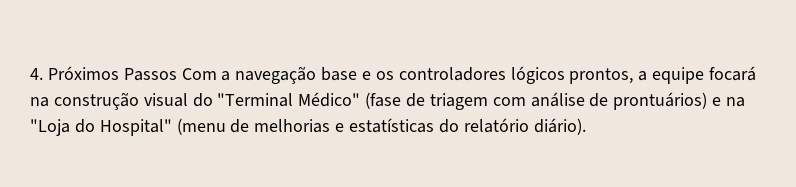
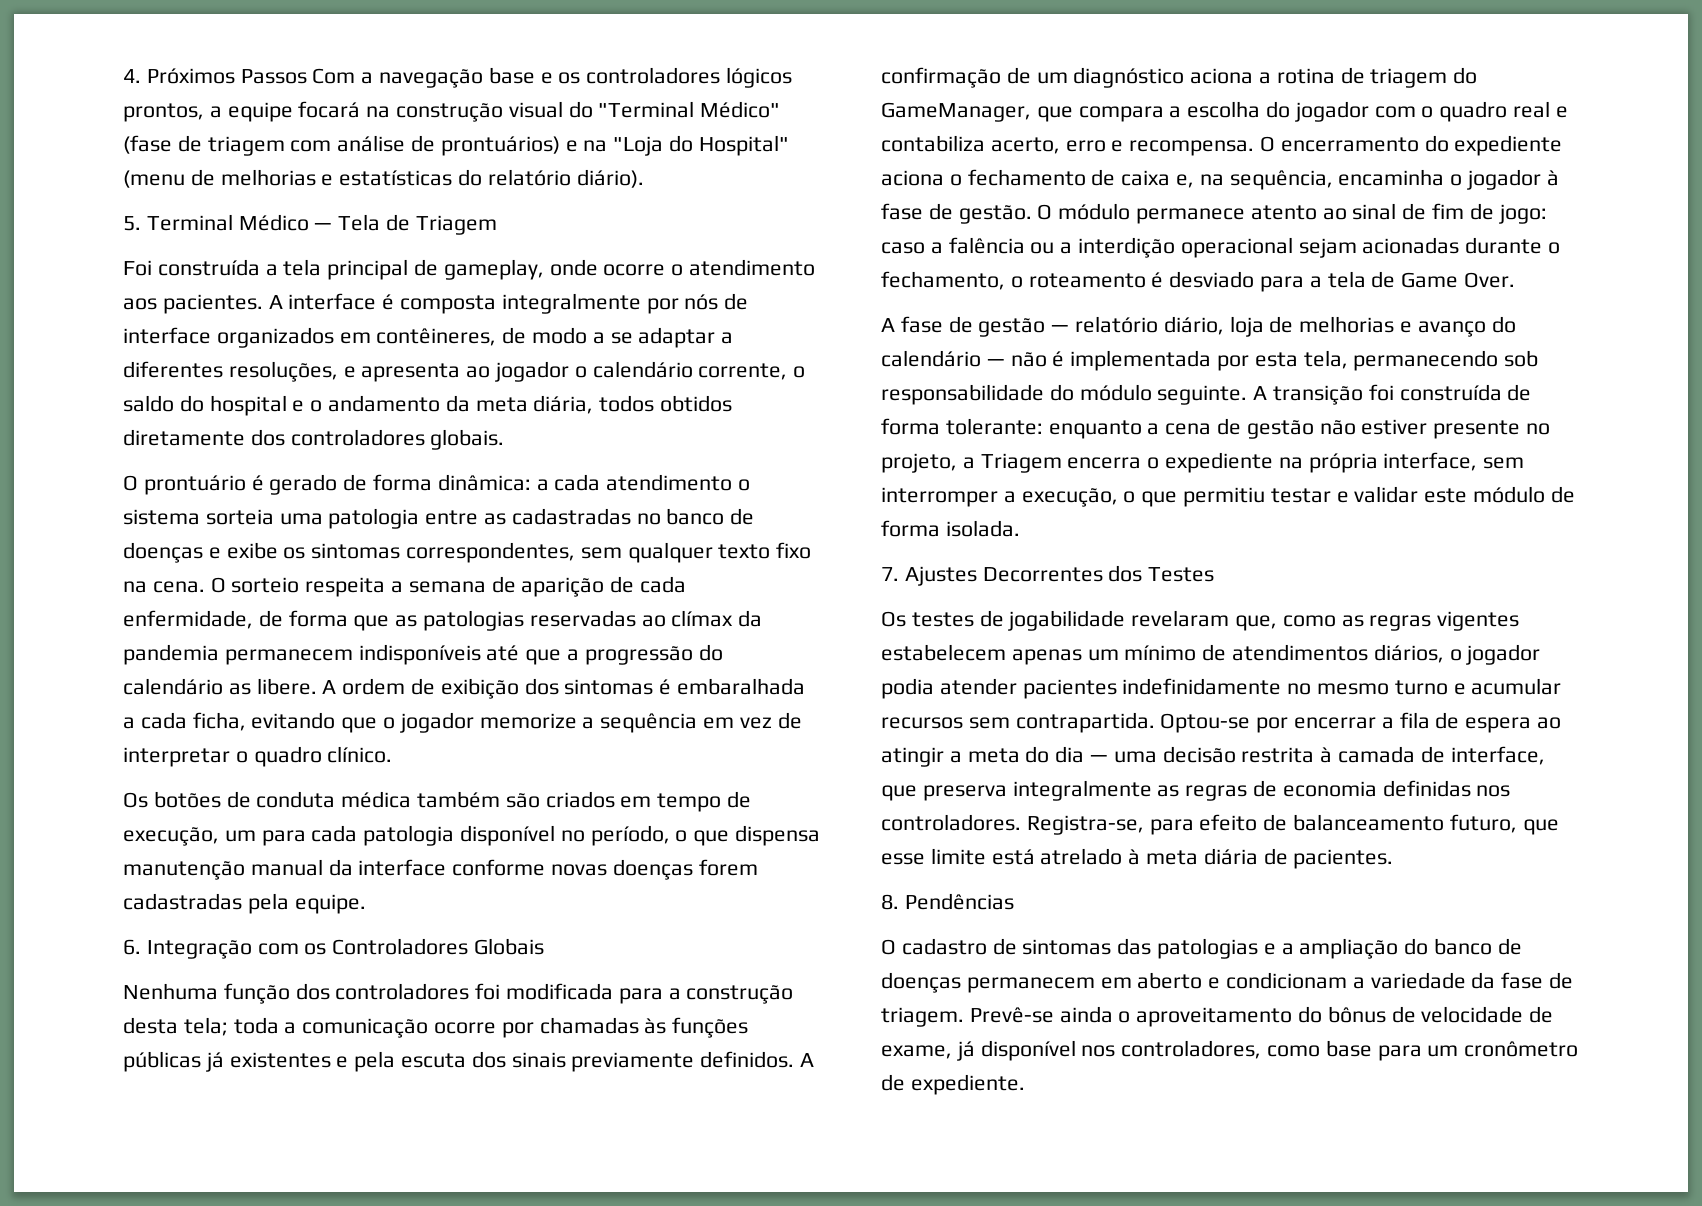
+ 5. Terminal Médico — Tela de Triagem
+ Foi construída a tela principal de gameplay, onde ocorre o atendimento aos pacientes. A interface é composta integralmente por nós de interface organizados em contêineres, de modo a se adaptar a diferentes resoluções, e apresenta ao jogador o calendário corrente, o saldo do hospital e o andamento da meta diária, todos obtidos diretamente dos controladores globais.
+ O prontuário é gerado de forma dinâmica: a cada atendimento o sistema sorteia uma patologia entre as cadastradas no banco de doenças e exibe os sintomas correspondentes, sem qualquer texto fixo na cena. O sorteio respeita a semana de aparição de cada enfermidade, de forma que as patologias reservadas ao clímax da pandemia permanecem indisponíveis até que a progressão do calendário as libere. A ordem de exibição dos sintomas é embaralhada a cada ficha, evitando que o jogador memorize a sequência em vez de interpretar o quadro clínico.
+ Os botões de conduta médica também são criados em tempo de execução, um para cada patologia disponível no período, o que dispensa manutenção manual da interface conforme novas doenças forem cadastradas pela equipe.
+ 6. Integração com os Controladores Globais
+ Nenhuma função dos controladores foi modificada para a construção desta tela; toda a comunicação ocorre por chamadas às funções públicas já existentes e pela escuta dos sinais previamente definidos. A confirmação de um diagnóstico aciona a rotina de triagem do GameManager, que compara a escolha do jogador com o quadro real e contabiliza acerto, erro e recompensa. O encerramento do expediente aciona o fechamento de caixa e, na sequência, encaminha o jogador à fase de gestão. O módulo permanece atento ao sinal de fim de jogo: caso a falência ou a interdição operacional sejam acionadas durante o fechamento, o roteamento é desviado para a tela de Game Over.
+ A fase de gestão — relatório diário, loja de melhorias e avanço do calendário — não é implementada por esta tela, permanecendo sob responsabilidade do módulo seguinte. A transição foi construída de forma tolerante: enquanto a cena de gestão não estiver presente no projeto, a Triagem encerra o expediente na própria interface, sem interromper a execução, o que permitiu testar e validar este módulo de forma isolada.
+ 7. Ajustes Decorrentes dos Testes
+ Os testes de jogabilidade revelaram que, como as regras vigentes estabelecem apenas um mínimo de atendimentos diários, o jogador podia atender pacientes indefinidamente no mesmo turno e acumular recursos sem contrapartida. Optou-se por encerrar a fila de espera ao atingir a meta do dia — uma decisão restrita à camada de interface, que preserva integralmente as regras de economia definidas nos controladores. Registra-se, para efeito de balanceamento futuro, que esse limite está atrelado à meta diária de pacientes.
+ 8. Pendências
+ O cadastro de sintomas das patologias e a ampliação do banco de doenças permanecem em aberto e condicionam a variedade da fase de triagem. Prevê-se ainda o aproveitamento do bônus de velocidade de exame, já disponível nos controladores, como base para um cronômetro de expediente.

